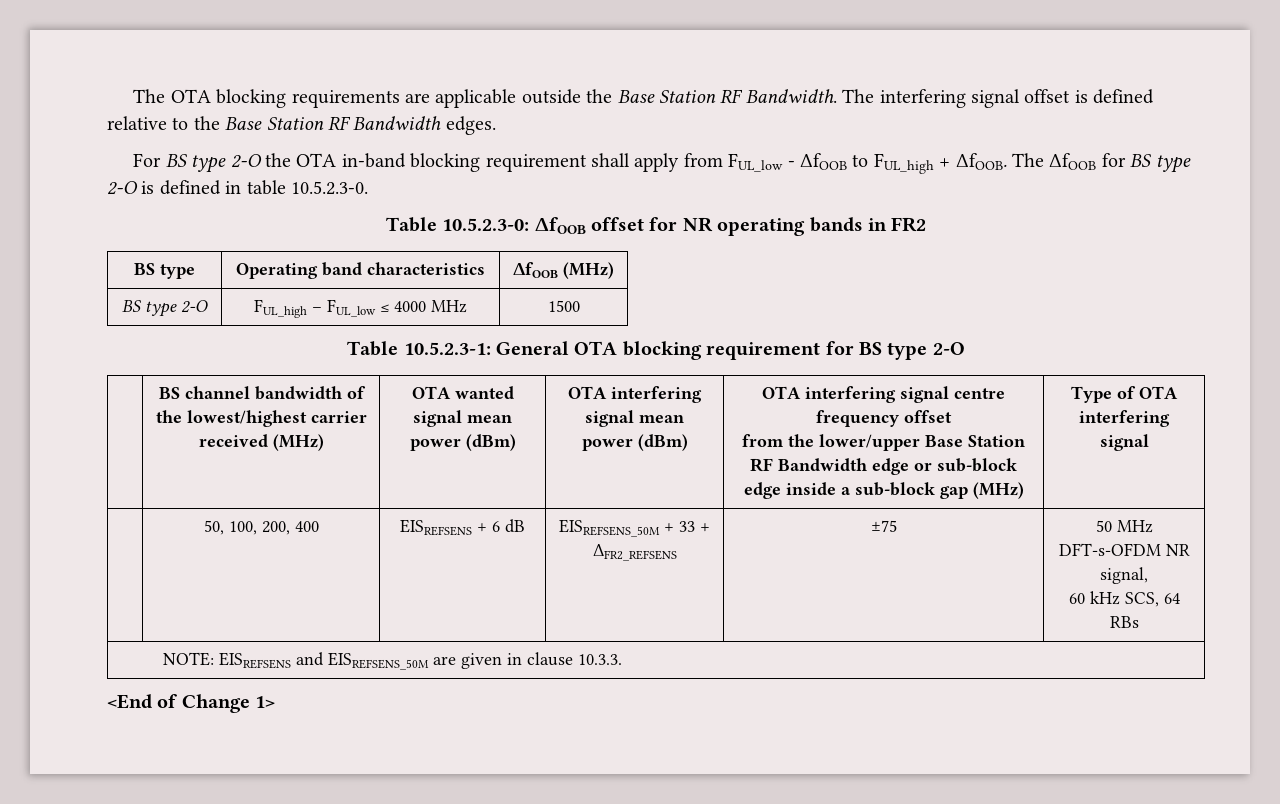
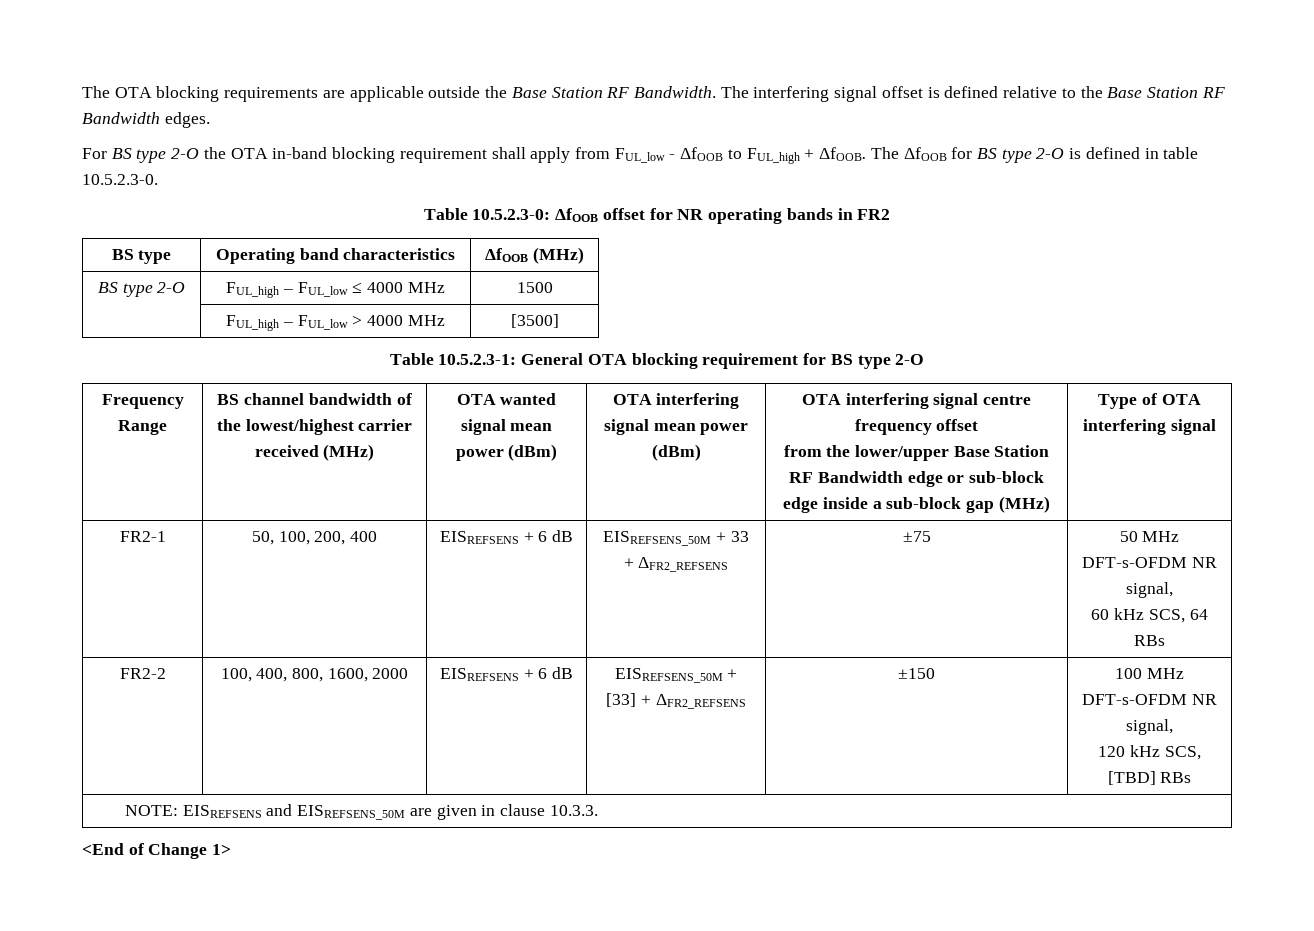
+ | FUL_high – FUL_low > 4000 MHz | [3500]
+ Frequency Range
- | 50, 100, 200, 400 | EISREFSENS + 6 dB | EISREFSENS_50M + 33 + ΔFR2_REFSENS | ±75 | 50 MHz DFT-s-OFDM NR signal,
+ FR2-1 | 50, 100, 200, 400 | EISREFSENS + 6 dB | EISREFSENS_50M + 33 + ΔFR2_REFSENS | ±75 | 50 MHz DFT-s-OFDM NR signal,
+ FR2-2 | 100, 400, 800, 1600, 2000 | EISREFSENS + 6 dB | EISREFSENS_50M + [33] + ΔFR2_REFSENS | ±150 | 100 MHz DFT-s-OFDM NR signal,
+ 120 kHz SCS, [TBD] RBs

